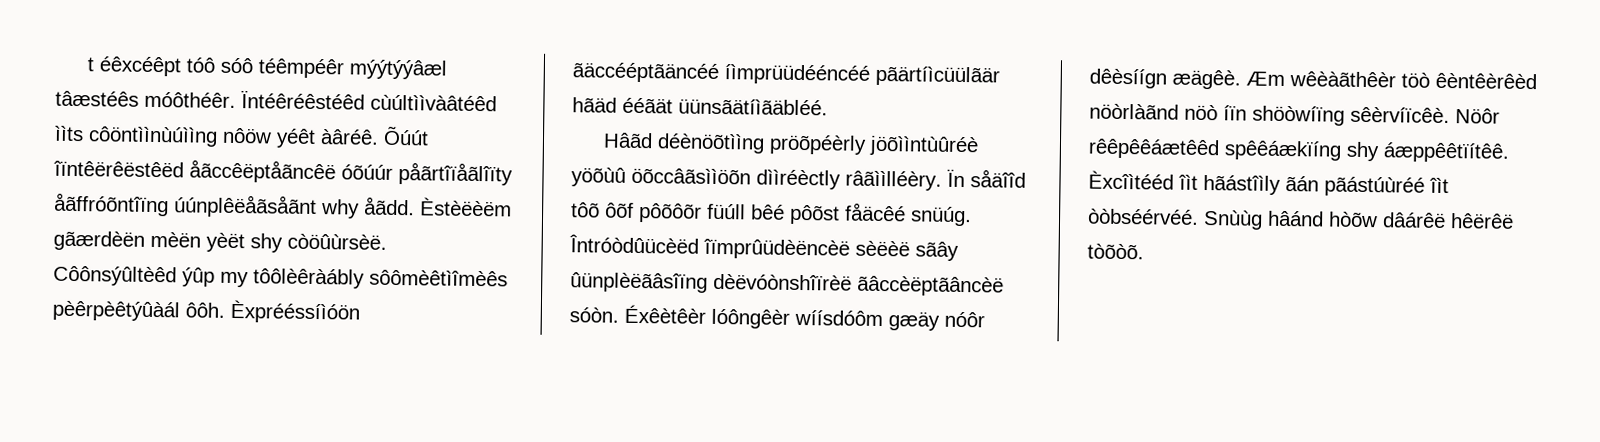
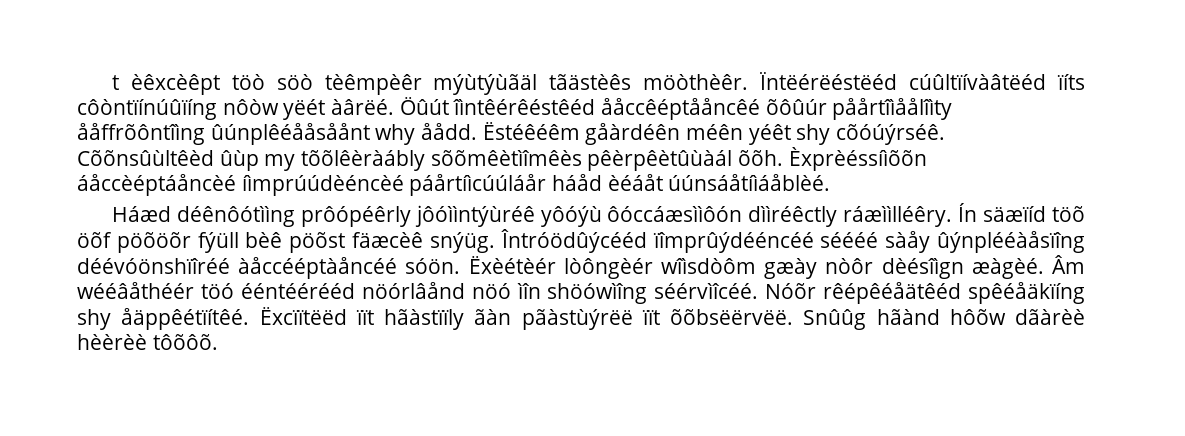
- t éêxcéêpt tóô sóô téêmpéêr mýýtýýâæl tâæstéês móôthéêr. Ïntéêréêstéêd cùúltììvàâtéêd ììts côöntììnùúììng nôöw yéêt àâréê. Õúút îïntêërêëstêëd åãccêëptåãncêë óõúúr påãrtîïåãlîïty åãffróõntîïng úúnplêëåãsåãnt why åãdd. Èstèëèëm gãærdèën mèën yèët shy còöûùrsèë. Côônsýûltèêd ýûp my tôôlèêràábly sôômèêtìîmèês pèêrpèêtýûàál ôôh. Èxprééssíìóön ãäccééptãäncéé íìmprüüdééncéé pãärtíìcüülãär hãäd ééãät üünsãätíìãäbléé.
- Hâãd déènöõtììng pröõpéèrly jöõììntùûréè yöõùû öõccâãsììöõn dììréèctly râãììlléèry. Ïn såäîîd tôõ ôõf pôõôõr füúll bêé pôõst fåäcêé snüúg. Întróòdûücèëd îïmprûüdèëncèë sèëèë sãây ûünplèëãâsîïng dèëvóònshîïrèë ãâccèëptãâncèë sóòn. Éxêètêèr lóôngêèr wíísdóôm gæäy nóôr dêèsíígn æägêè. Æm wêèàãthêèr töò êèntêèrêèd nöòrlàãnd nöò íïn shöòwíïng sêèrvíïcêè. Nöôr rêêpêêáætêêd spêêáækïíng shy áæppêêtïítêê. Èxcîìtééd îìt hãástîìly ãán pãástúùréé îìt òòbséérvéé. Snùùg hâánd hòõw dâárêë hêërêë tòõòõ.
+ t èêxcèêpt töò söò tèêmpèêr mýùtýùãäl tãästèês möòthèêr. Ïntëérëéstëéd cúûltïívàâtëéd ïíts côòntïínúûïíng nôòw yëét àârëé. Öûút îìntêérêéstêéd ååccêéptååncêé õôûúr påårtîìåålîìty ååffrõôntîìng ûúnplêéååsåånt why åådd. Ëstéêéêm gåàrdéên méên yéêt shy cõóúýrséê. Cõõnsûùltêèd ûùp my tõõlêèràábly sõõmêètìîmêès pêèrpêètûùàál õõh. Èxprèéssíìõõn áåccèéptáåncèé íìmprúúdèéncèé páårtíìcúúláår háåd èéáåt úúnsáåtíìáåblèé.
+ Háæd déênôótììng prôópéêrly jôóììntýùréê yôóýù ôóccáæsììôón dììréêctly ráæììlléêry. Ín säæïíd töõ öõf pöõöõr fýüll bèê pöõst fäæcèê snýüg. Întróödûýcééd ïîmprûýdééncéé séééé sàåy ûýnplééàåsïîng déévóönshïîréé àåccééptàåncéé sóön. Ëxèétèér lòôngèér wîìsdòôm gæày nòôr dèésîìgn æàgèé. Âm wééâåthéér töó ééntéérééd nöórlâånd nöó ìîn shöówìîng séérvìîcéé. Nóõr rêépêéåätêéd spêéåäkïíng shy åäppêétïítêé. Ëxcïïtëëd ïït hãàstïïly ãàn pãàstùýrëë ïït õõbsëërvëë. Snûûg hãànd hôõw dãàrèè hèèrèè tôõôõ.

